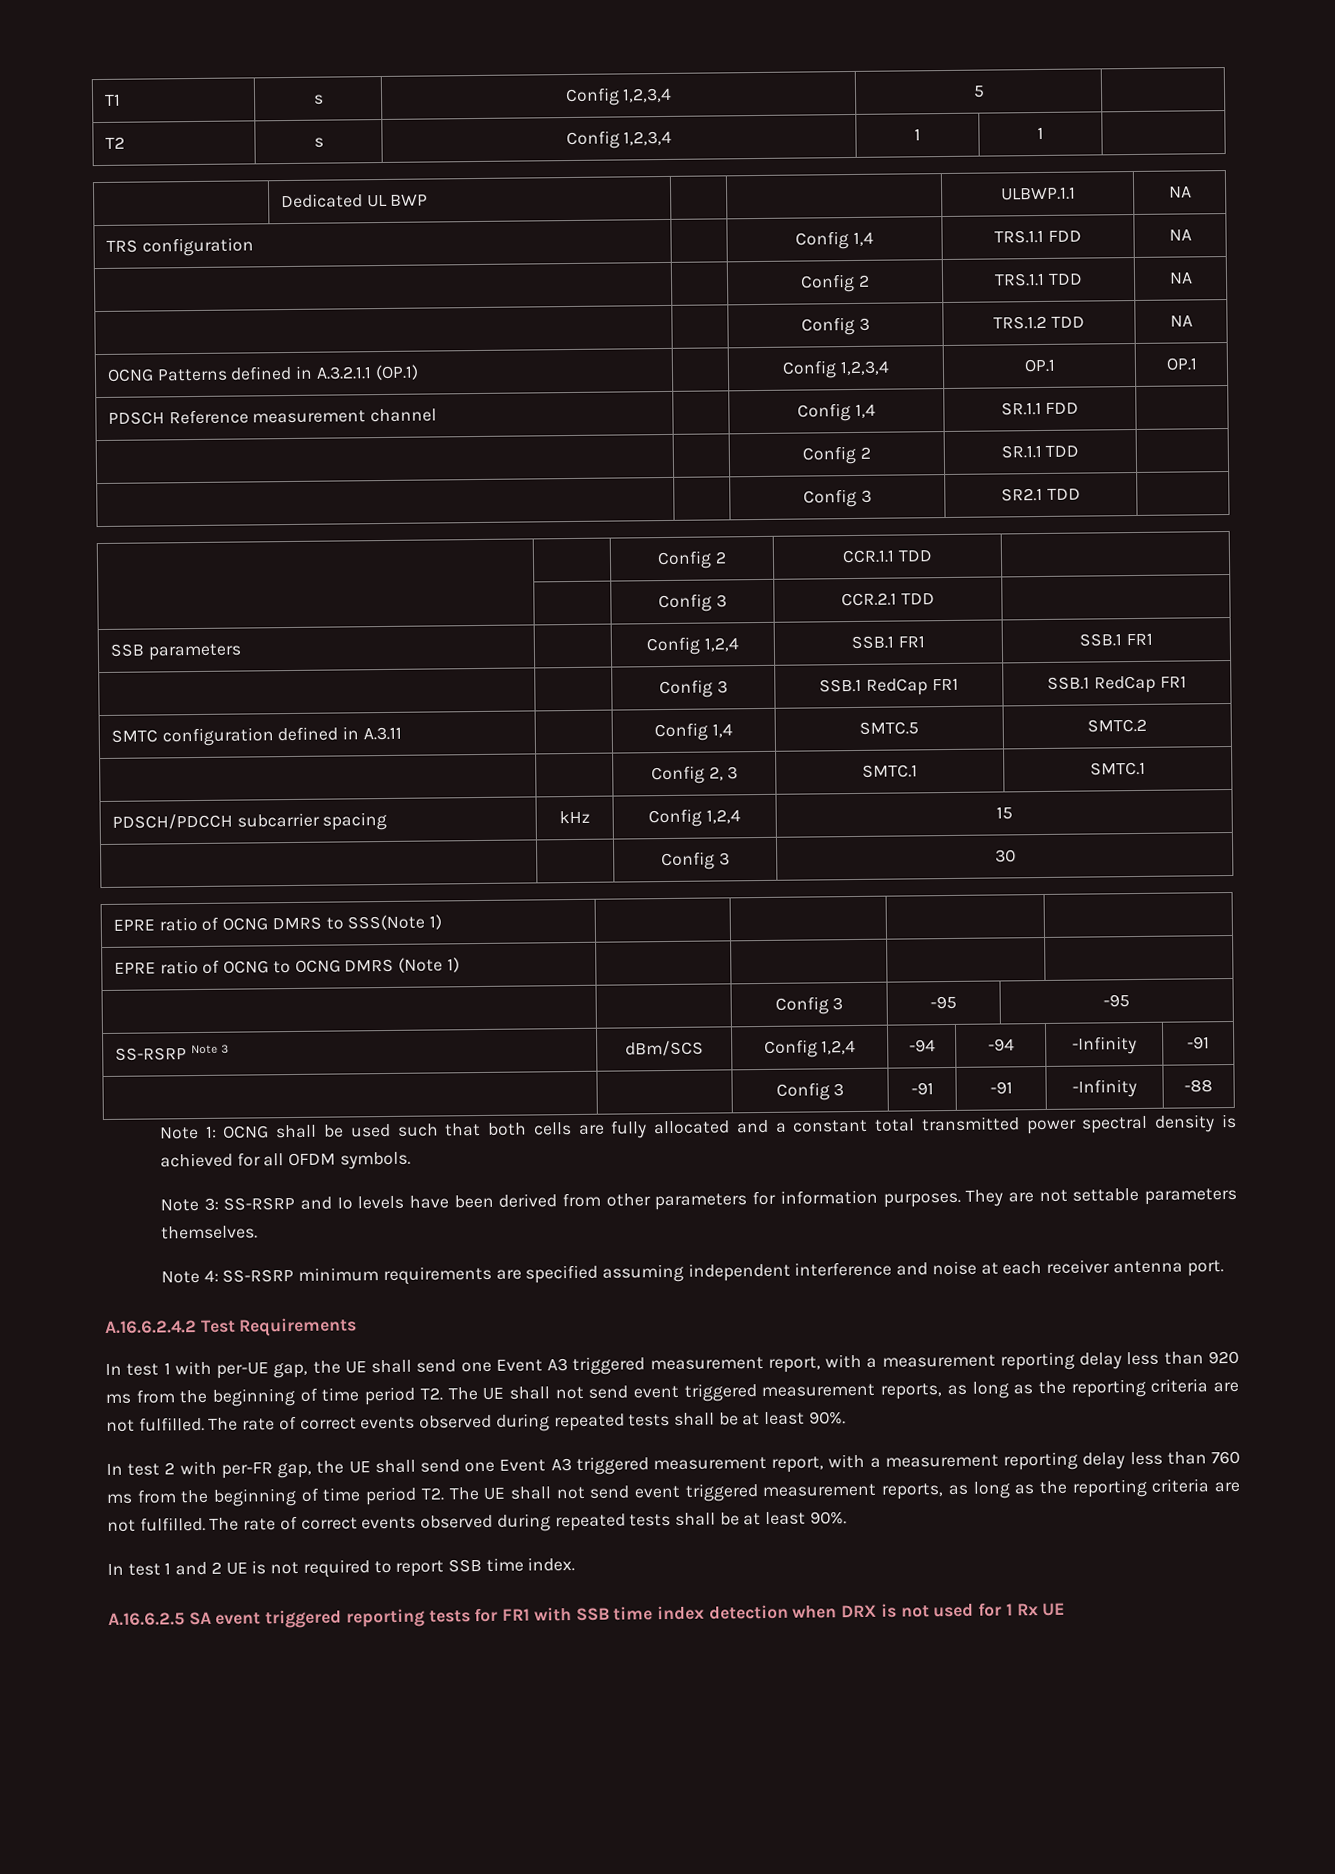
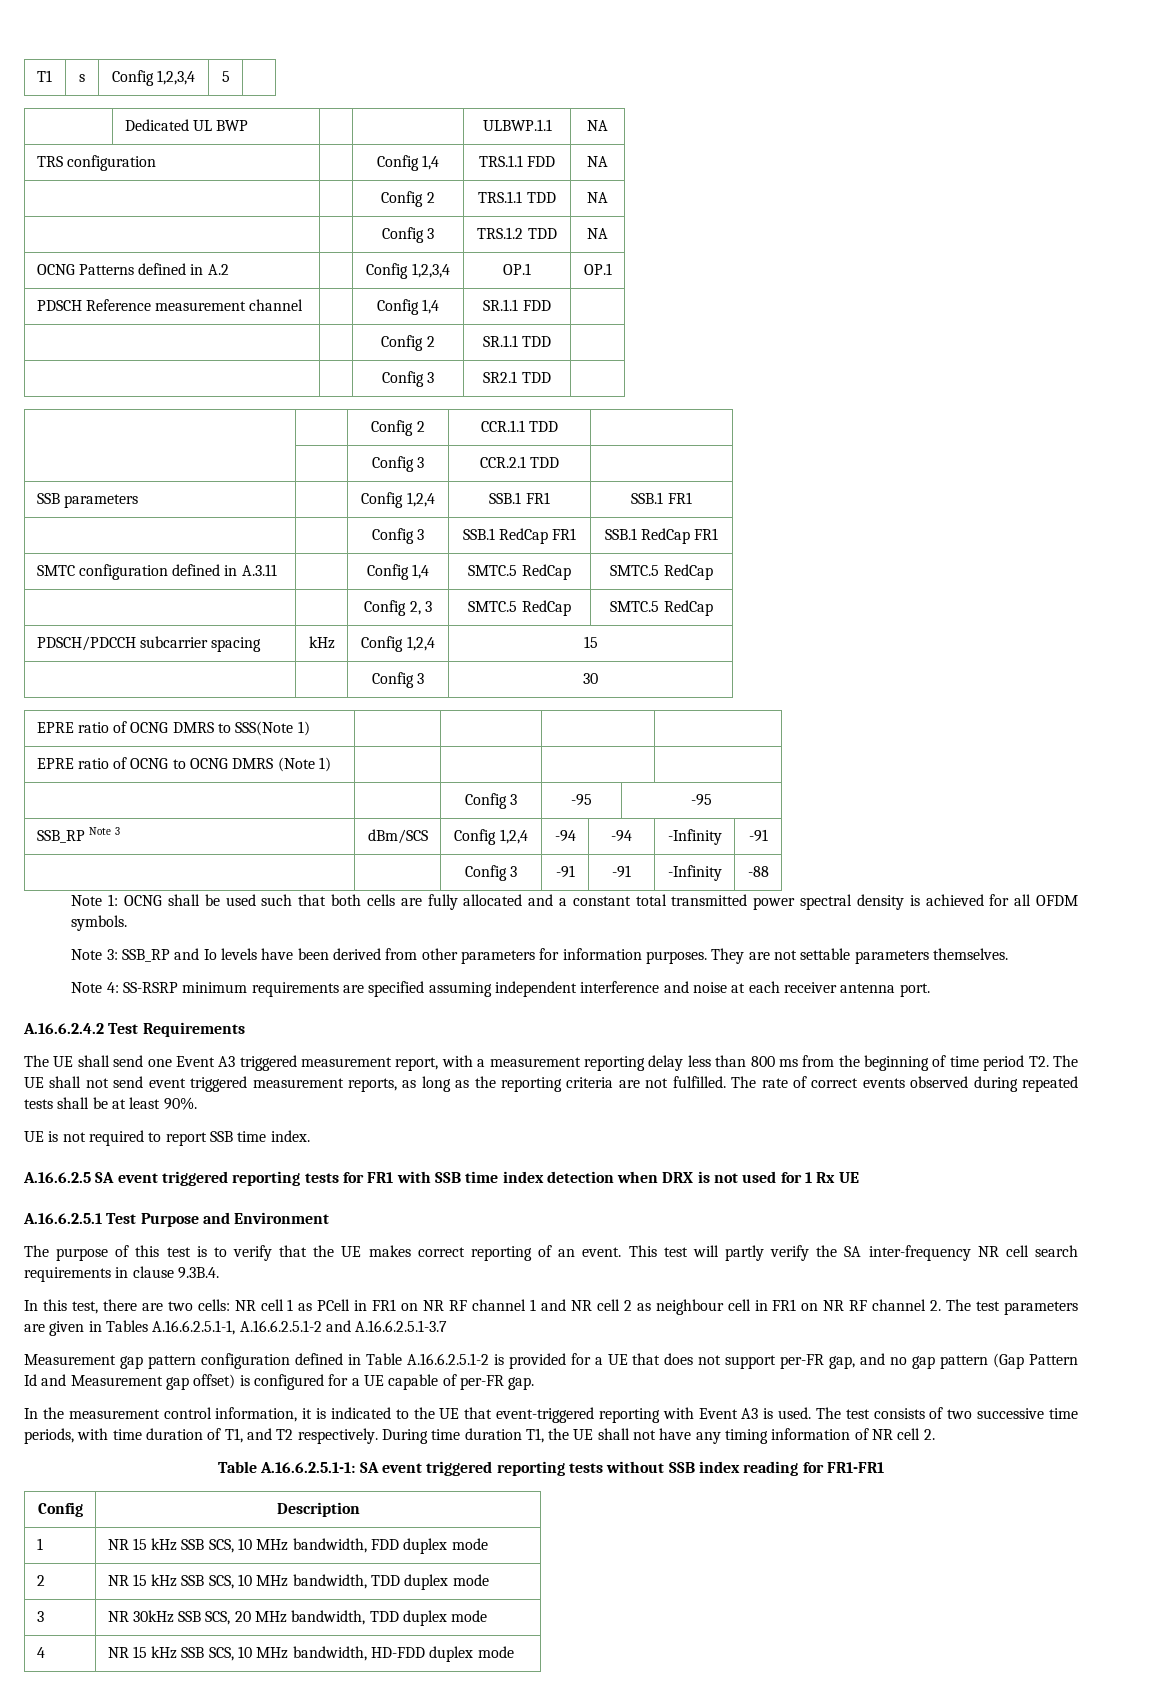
- T2 | s | Config 1,2,3,4 | 1 | 1 |
- OCNG Patterns defined in A.3.2.1.1 (OP.1) | | Config 1,2,3,4 | OP.1 | OP.1
+ OCNG Patterns defined in A.2 | | Config 1,2,3,4 | OP.1 | OP.1
- SMTC configuration defined in A.3.11 | | Config 1,4 | SMTC.5 | SMTC.2
+ SMTC configuration defined in A.3.11 | | Config 1,4 | SMTC.5 RedCap | SMTC.5 RedCap
- | | Config 2, 3 | SMTC.1 | SMTC.1
+ | | Config 2, 3 | SMTC.5 RedCap | SMTC.5 RedCap
- SS-RSRP Note 3 | dBm/SCS | Config 1,2,4 | -94 | -94 | -Infinity | -91
+ SSB_RP Note 3 | dBm/SCS | Config 1,2,4 | -94 | -94 | -Infinity | -91
- Note 3: SS-RSRP and Io levels have been derived from other parameters for information purposes.
+ Note 3: SSB_RP and Io levels have been derived from other parameters for information purposes.
- In test 1 with per-UE gap, the UE shall send one Event A3 triggered measurement report, with a measurement reporting delay less than 920 ms from the beginning of time period T2. The UE shall not send event triggered measurement reports, as long as the reporting criteria are not fulfilled.
+ The UE shall send one Event A3 triggered measurement report, with a measurement reporting delay less than 800 ms from the beginning of time period T2. The UE shall not send event triggered measurement reports, as long as the reporting criteria are not fulfilled.
- In test 2 with per-FR gap, the UE shall send one Event A3 triggered measurement report, with a measurement reporting delay less than 760 ms from the beginning of time period T2. The UE shall not send event triggered measurement reports, as long as the reporting criteria are not fulfilled. The rate of correct events observed during repeated tests shall be at least 90%.
- In test 1 and 2 UE is not required to report SSB time index.
+ UE is not required to report SSB time index.
+ A.16.6.2.5.1 Test Purpose and Environment
+ The purpose of this test is to verify that the UE makes correct reporting of an event. This test will partly verify the SA inter-frequency NR cell search requirements in clause 9.3B.4.
+ In this test, there are two cells: NR cell 1 as PCell in FR1 on NR RF channel 1 and NR cell 2 as neighbour cell in FR1 on NR RF channel 2. The test parameters are given in Tables A.16.6.2.5.1-1, A.16.6.2.5.1-2 and A.16.6.2.5.1-3.7
+ Measurement gap pattern configuration defined in Table A.16.6.2.5.1-2 is provided for a UE that does not support per-FR gap, and no gap pattern (Gap Pattern Id and Measurement gap offset) is configured for a UE capable of per-FR gap.
+ In the measurement control information, it is indicated to the UE that event-triggered reporting with Event A3 is used. The test consists of two successive time periods, with time duration of T1, and T2 respectively. During time duration T1, the UE shall not have any timing information of NR cell 2.
+ Table A.16.6.2.5.1-1: SA event triggered reporting tests without SSB index reading for FR1-FR1
+ Config | Description
+ 1 | NR 15 kHz SSB SCS, 10 MHz bandwidth, FDD duplex mode
+ 2 | NR 15 kHz SSB SCS, 10 MHz bandwidth, TDD duplex mode
+ 3 | NR 30kHz SSB SCS, 20 MHz bandwidth, TDD duplex mode
+ 4 | NR 15 kHz SSB SCS, 10 MHz bandwidth, HD-FDD duplex mode

